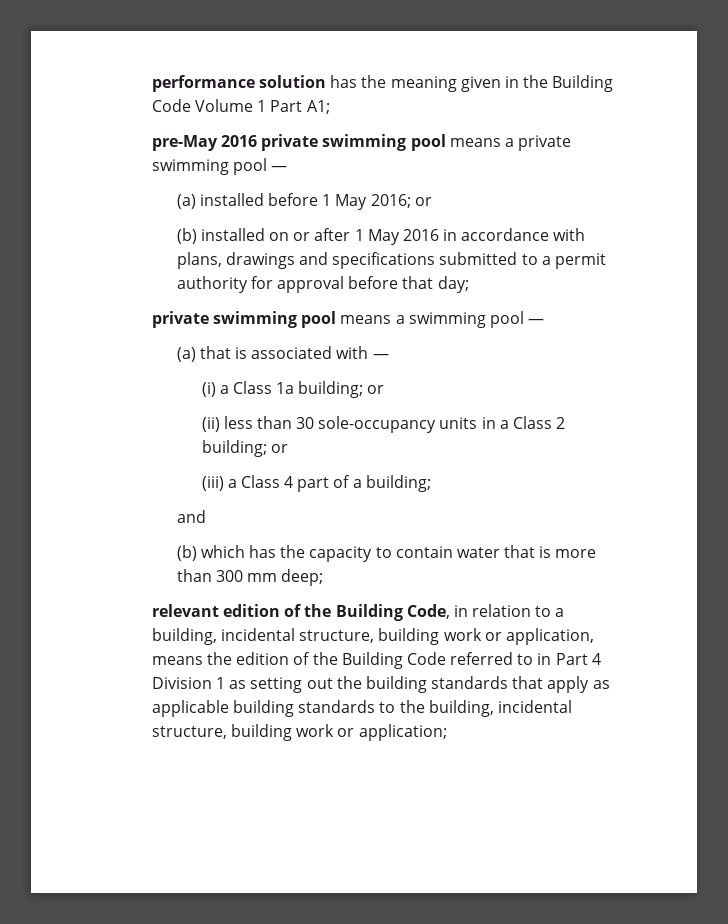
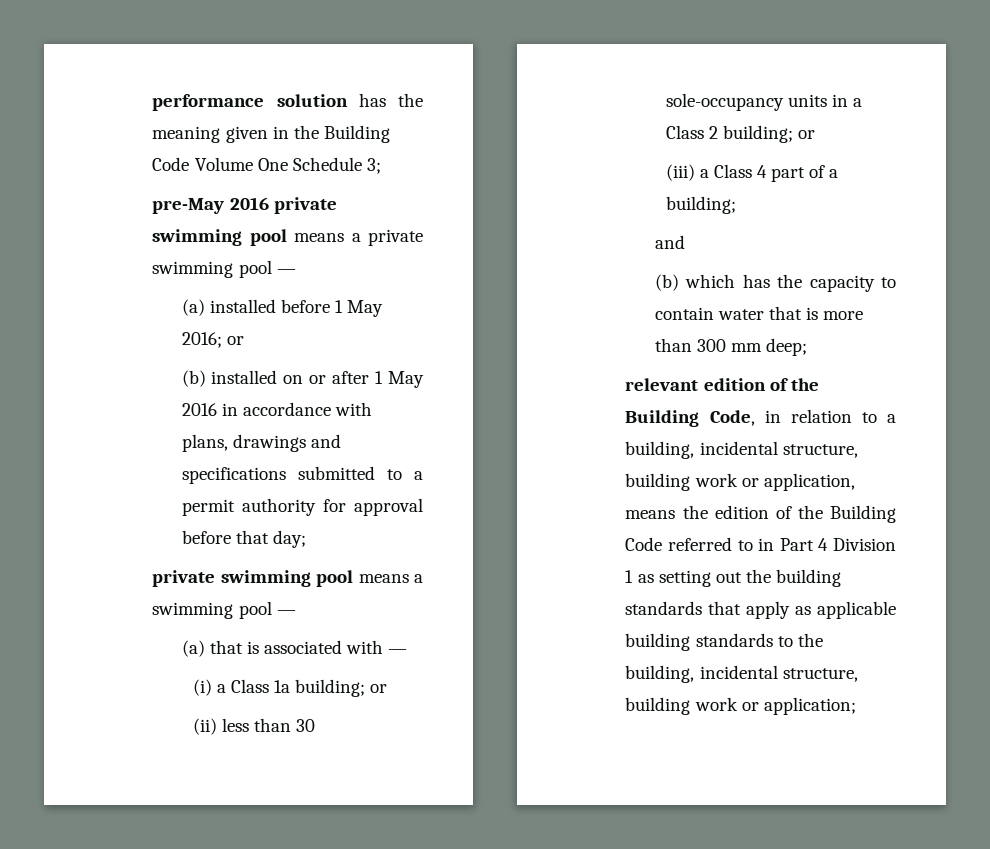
- performance solution has the meaning given in the Building Code Volume 1 Part A1;
+ performance solution has the meaning given in the Building Code Volume One Schedule 3;

